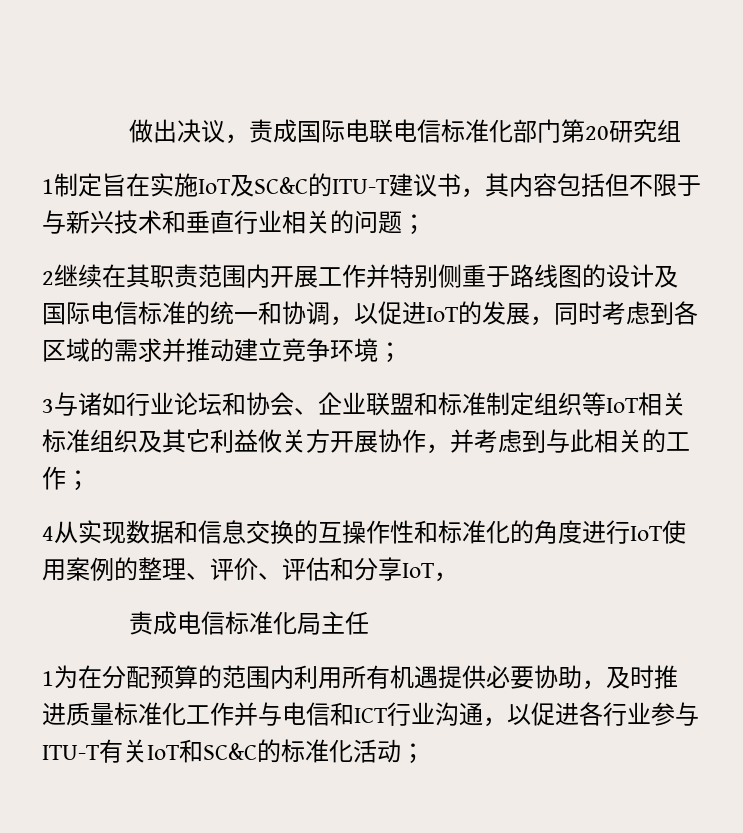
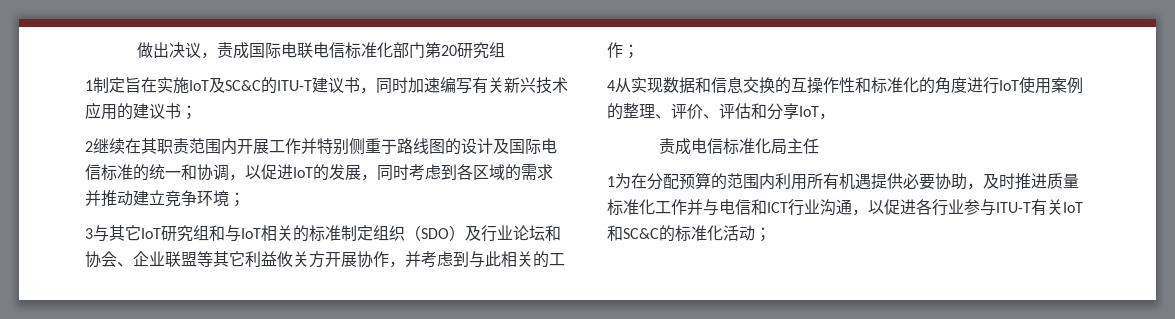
- 1制定旨在实施IoT及SC&C的ITU-T建议书，其内容包括但不限于与新兴技术和垂直行业相关的问题；
+ 1制定旨在实施IoT及SC&C的ITU-T建议书，同时加速编写有关新兴技术应用的建议书；
- 3与诸如行业论坛和协会、企业联盟和标准制定组织等IoT相关标准组织及其它利益攸关方开展协作，并考虑到与此相关的工作；
+ 3与其它IoT研究组和与IoT相关的标准制定组织（SDO）及行业论坛和协会、企业联盟等其它利益攸关方开展协作，并考虑到与此相关的工作；

